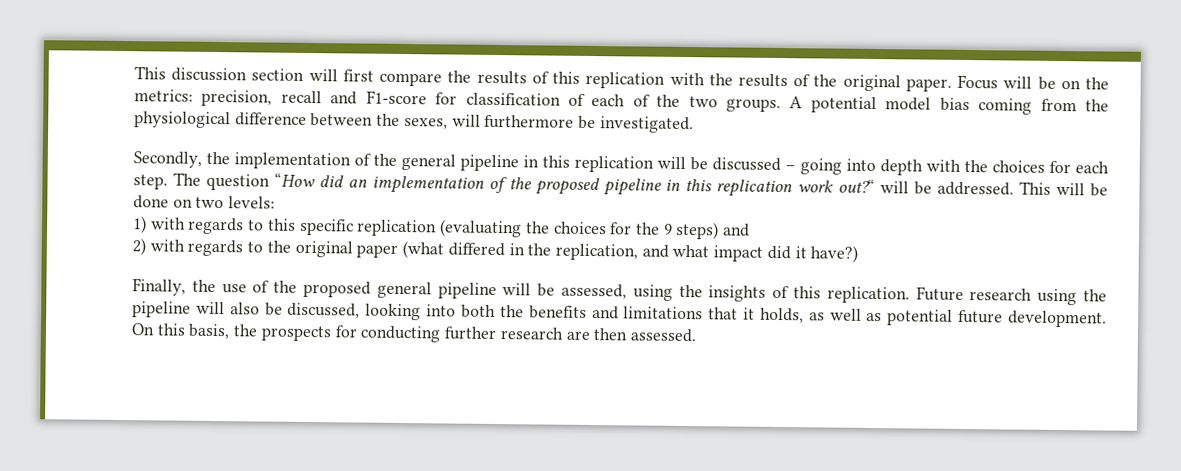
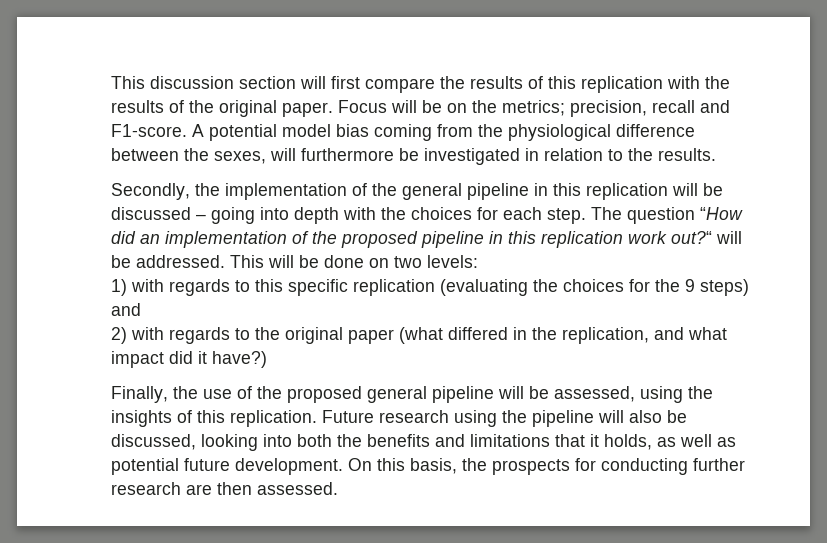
- Focus will be on the metrics: precision, recall and F1-score for classification of each of the two groups.
+ Focus will be on the metrics; precision, recall and F1-score.
- A potential model bias coming from the physiological difference between the sexes, will furthermore be investigated.
+ A potential model bias coming from the physiological difference between the sexes, will furthermore be investigated in relation to the results.

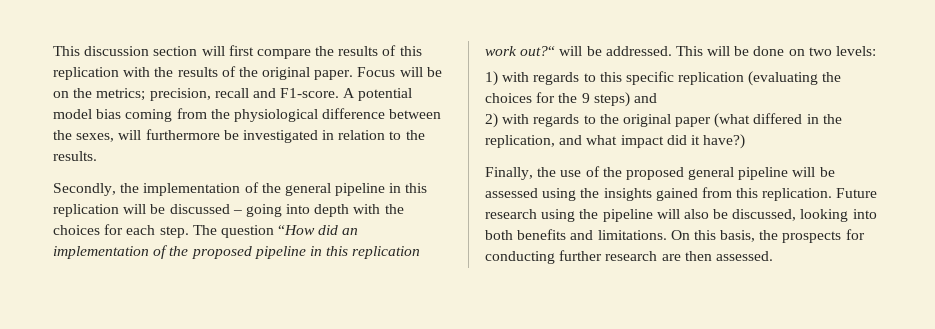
- Finally, the use of the proposed general pipeline will be assessed, using the insights of this replication.
+ Finally, the use of the proposed general pipeline will be assessed using the insights gained from this replication.
- Future research using the pipeline will also be discussed, looking into both the benefits and limitations that it holds, as well as potential future development.
+ Future research using the pipeline will also be discussed, looking into both benefits and limitations.

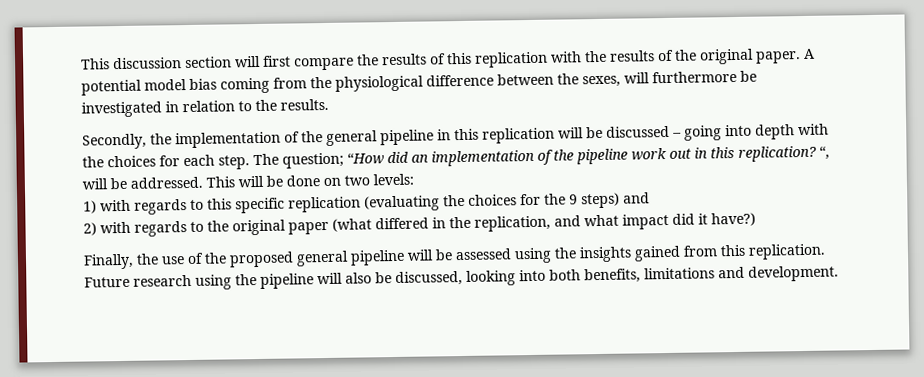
- Focus will be on the metrics; precision, recall and F1-score.
- The question “How did an implementation of the proposed pipeline in this replication work out?“ will be addressed.
+ The question; “How did an implementation of the pipeline work out in this replication? “, will be addressed.
- Future research using the pipeline will also be discussed, looking into both benefits and limitations. On this basis, the prospects for conducting further research are then assessed.
+ Future research using the pipeline will also be discussed, looking into both benefits, limitations and development.

